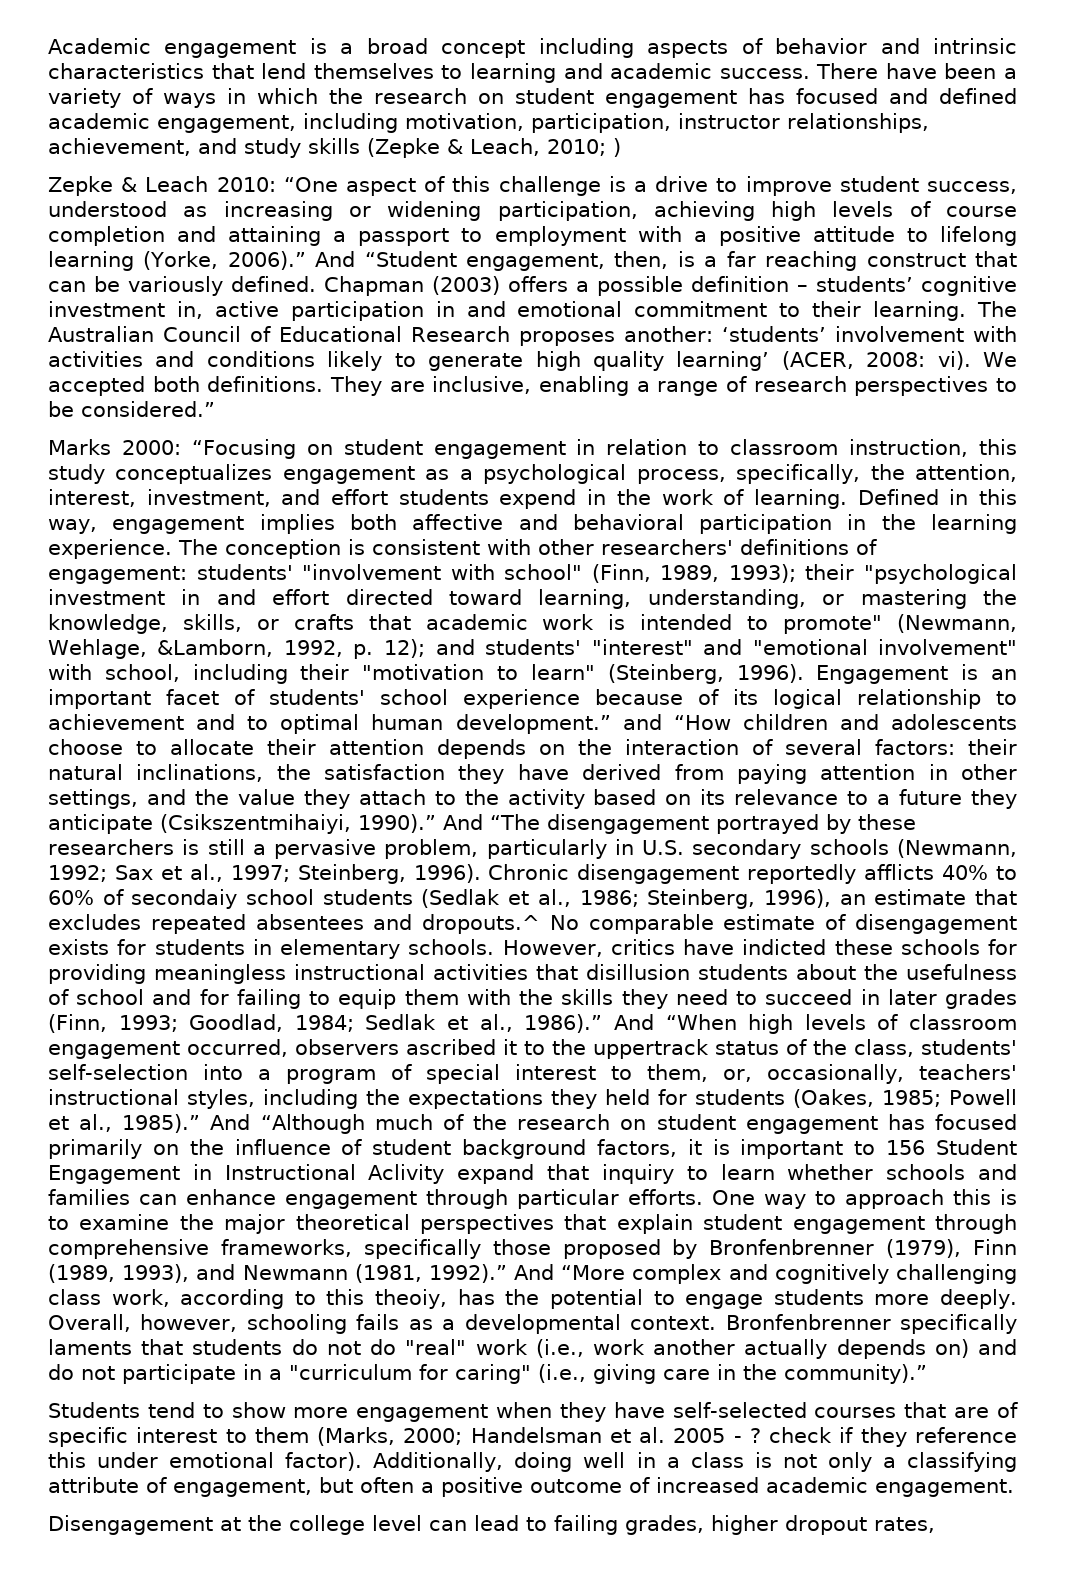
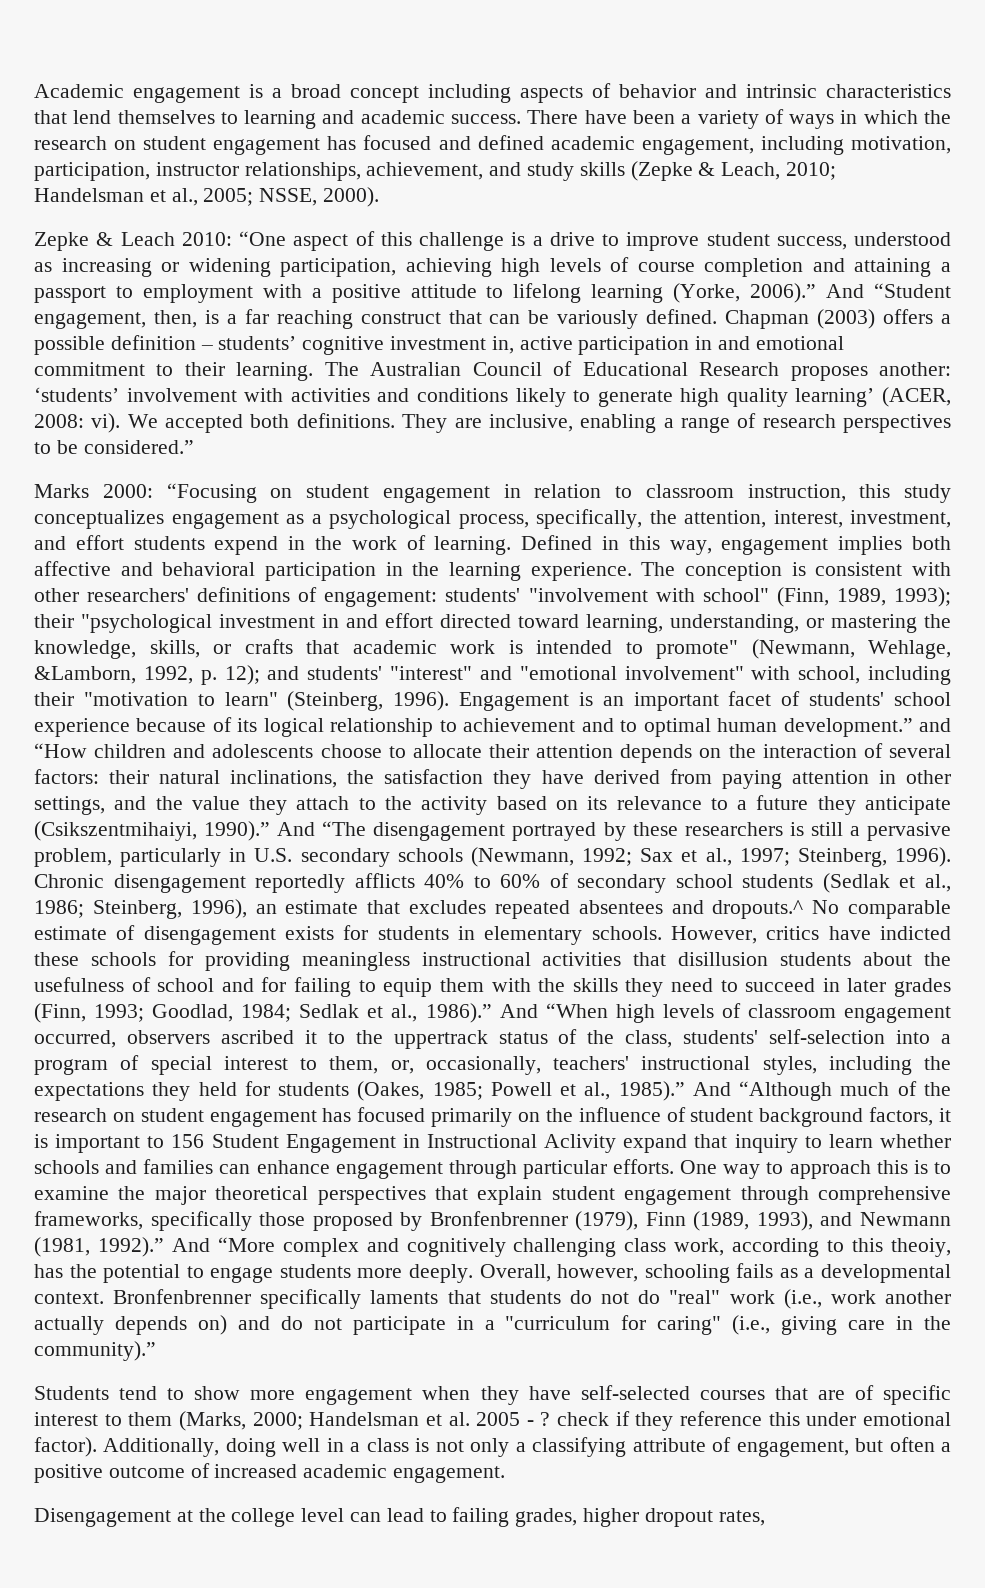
- There have been a variety of ways in which the research on student engagement has focused and defined academic engagement, including motivation, participation, instructor relationships, achievement, and study skills (Zepke & Leach, 2010; )
+ There have been a variety of ways in which the research on student engagement has focused and defined academic engagement, including motivation, participation, instructor relationships, achievement, and study skills (Zepke & Leach, 2010; Handelsman et al., 2005; NSSE, 2000).
- Chronic disengagement reportedly afflicts 40% to 60% of secondaiy school students (Sedlak et al., 1986; Steinberg, 1996), an estimate that excludes repeated absentees and dropouts.^ No comparable estimate of disengagement exists for students in elementary schools.
+ Chronic disengagement reportedly afflicts 40% to 60% of secondary school students (Sedlak et al., 1986; Steinberg, 1996), an estimate that excludes repeated absentees and dropouts.^ No comparable estimate of disengagement exists for students in elementary schools.

